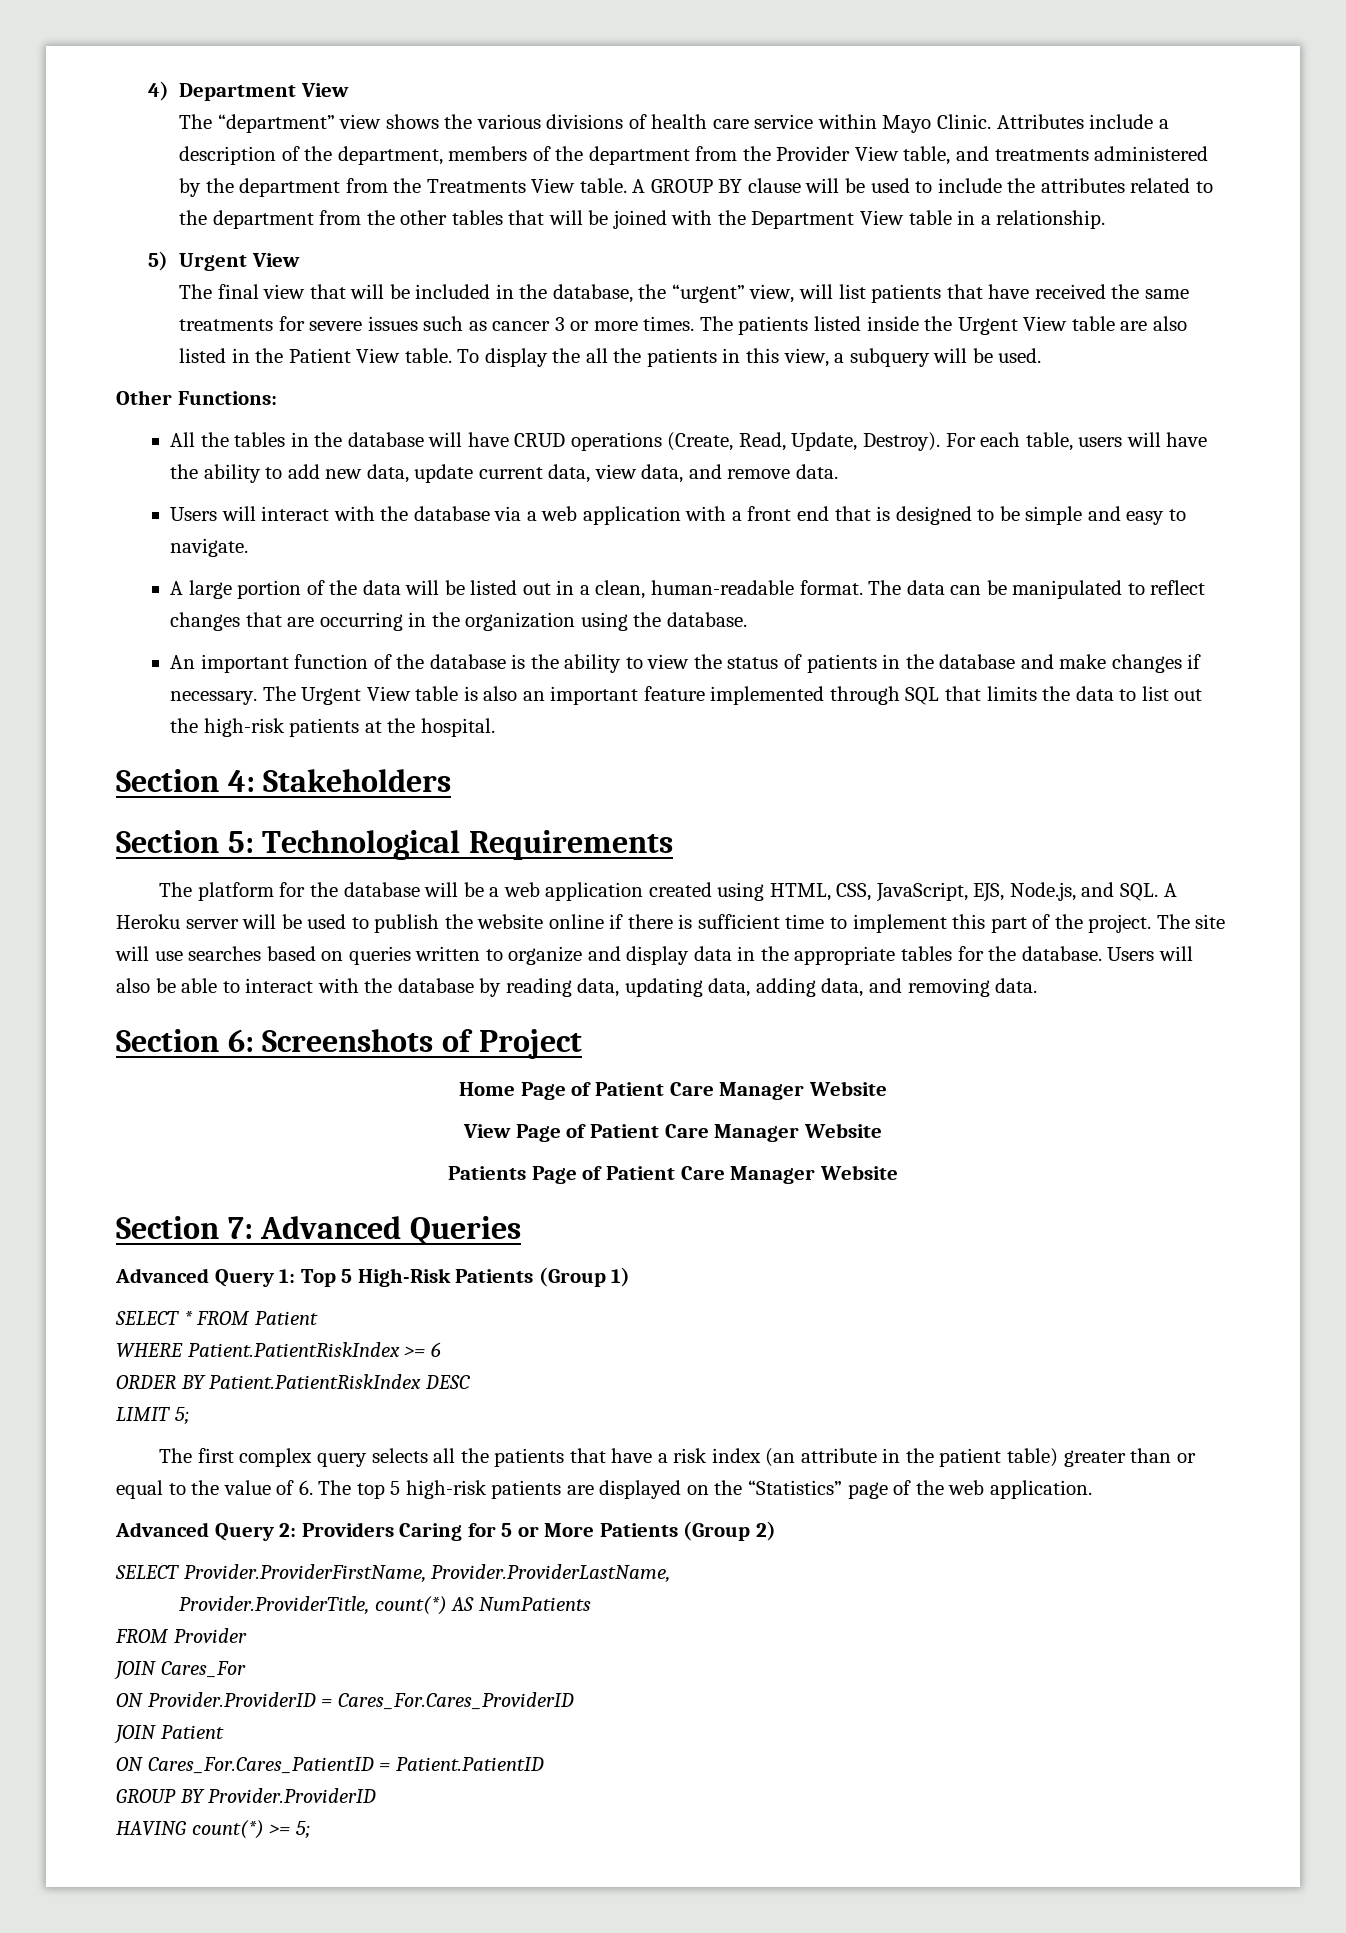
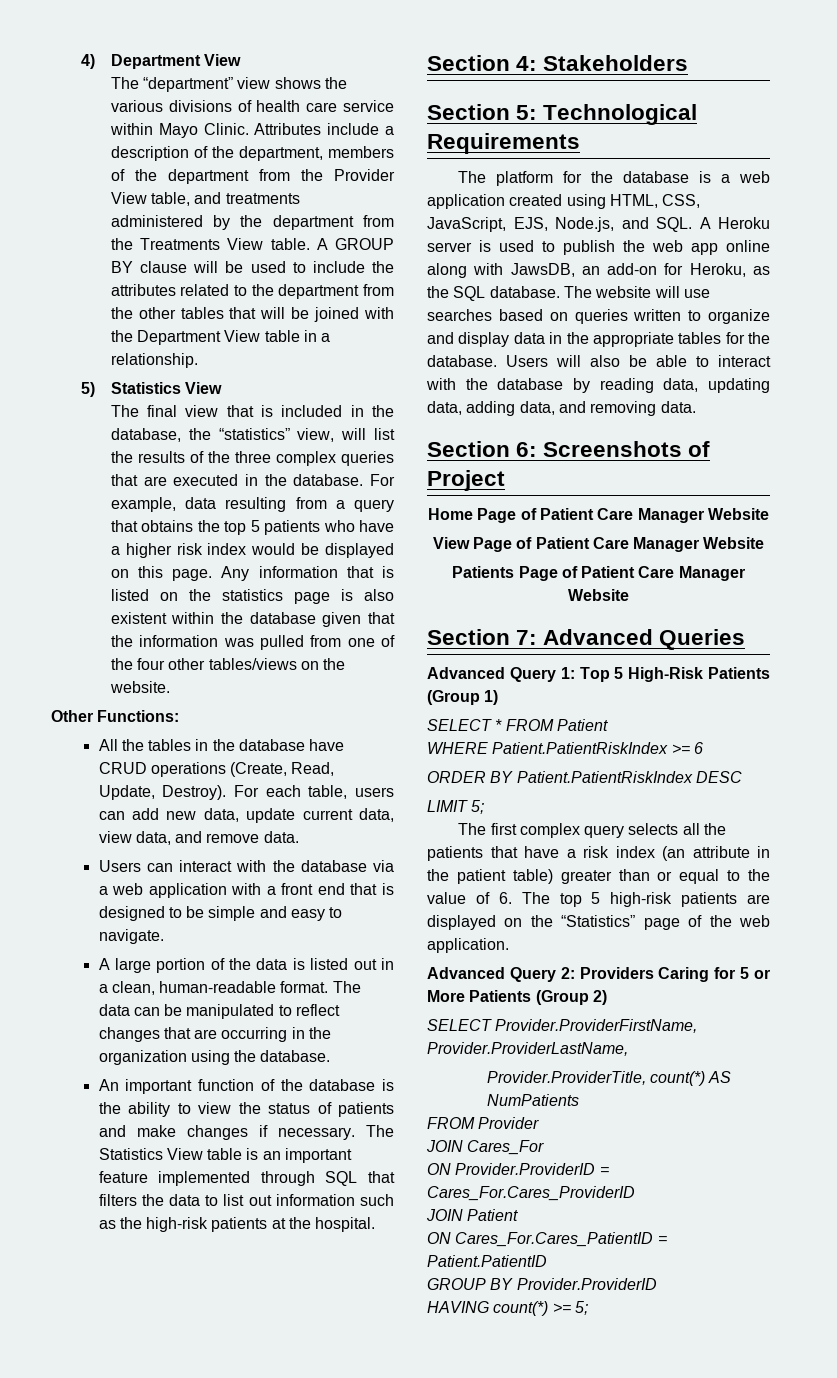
- 5) Urgent View
+ 5) Statistics View
- The final view that will be included in the database, the “urgent” view, will list patients that have received the same treatments for severe issues such as cancer 3 or more times. The patients listed inside the Urgent View table are also listed in the Patient View table. To display the all the patients in this view, a subquery will be used.
+ The final view that is included in the database, the “statistics” view, will list the results of the three complex queries that are executed in the database. For example, data resulting from a query that obtains the top 5 patients who have a higher risk index would be displayed on this page. Any information that is listed on the statistics page is also existent within the database given that the information was pulled from one of the four other tables/views on the website.
- All the tables in the database will have CRUD operations (Create, Read, Update, Destroy).
+ All the tables in the database have CRUD operations (Create, Read, Update, Destroy).
- For each table, users will have the ability to add new data, update current data, view data, and remove data.
+ For each table, users can add new data, update current data, view data, and remove data.
- Users will interact with the database via a web application with a front end that is designed to be simple and easy to navigate.
+ Users can interact with the database via a web application with a front end that is designed to be simple and easy to navigate.
- A large portion of the data will be listed out in a clean, human-readable format.
+ A large portion of the data is listed out in a clean, human-readable format.
- An important function of the database is the ability to view the status of patients in the database and make changes if necessary.
+ An important function of the database is the ability to view the status of patients and make changes if necessary.
- The Urgent View table is also an important feature implemented through SQL that limits the data to list out the high-risk patients at the hospital.
+ The Statistics View table is an important feature implemented through SQL that filters the data to list out information such as the high-risk patients at the hospital.
- The platform for the database will be a web application created using HTML, CSS, JavaScript, EJS, Node.js, and SQL. A Heroku server will be used to publish the website online if there is sufficient time to implement this part of the project. The site will use searches based on queries written to organize and display data in the appropriate tables for the database.
+ The platform for the database is a web application created using HTML, CSS, JavaScript, EJS, Node.js, and SQL. A Heroku server is used to publish the web app online along with JawsDB, an add-on for Heroku, as the SQL database. The website will use searches based on queries written to organize and display data in the appropriate tables for the database.

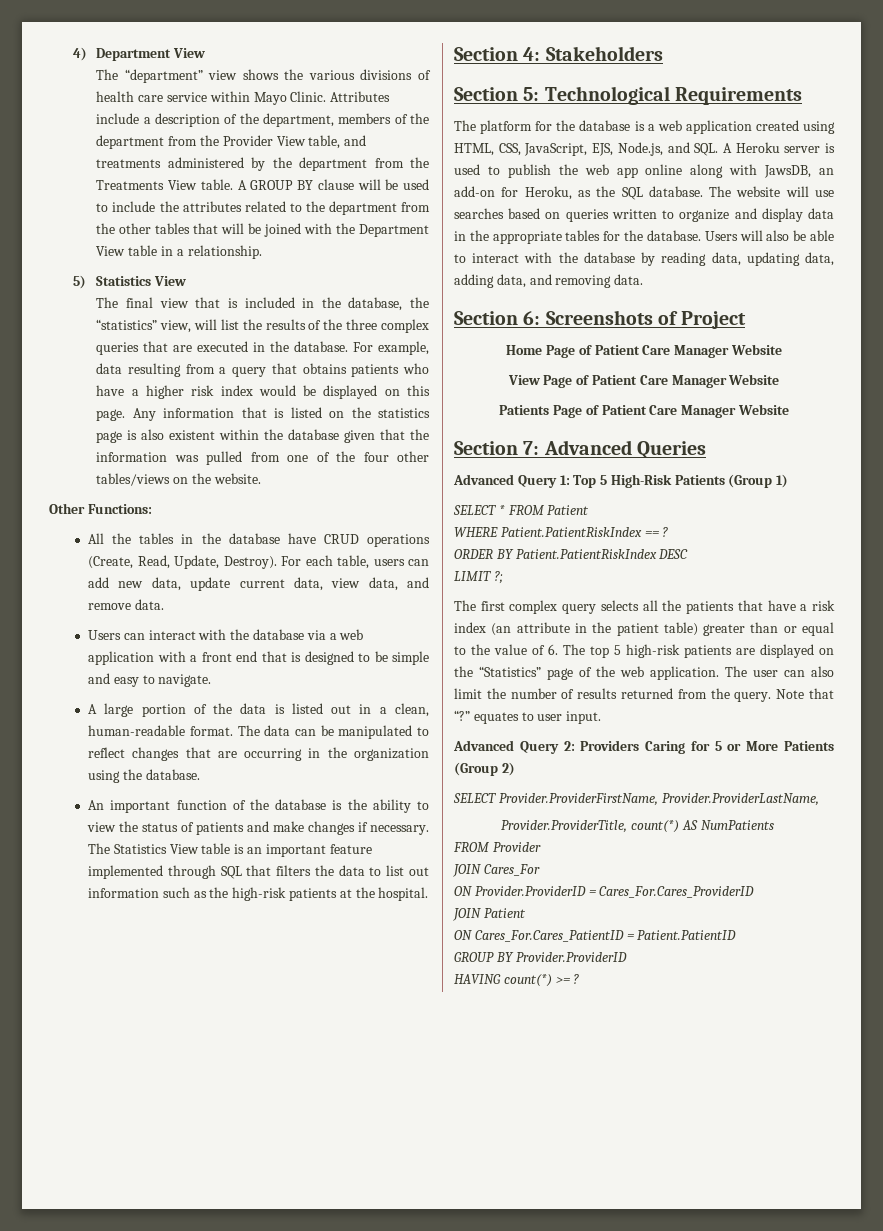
- For example, data resulting from a query that obtains the top 5 patients who have a higher risk index would be displayed on this page.
+ For example, data resulting from a query that obtains patients who have a higher risk index would be displayed on this page.
- WHERE Patient.PatientRiskIndex >= 6
+ WHERE Patient.PatientRiskIndex == ?
- LIMIT 5;
+ LIMIT ?;
+ The user can also limit the number of results returned from the query. Note that “?” equates to user input.
- HAVING count(*) >= 5;
+ HAVING count(*) >= ?

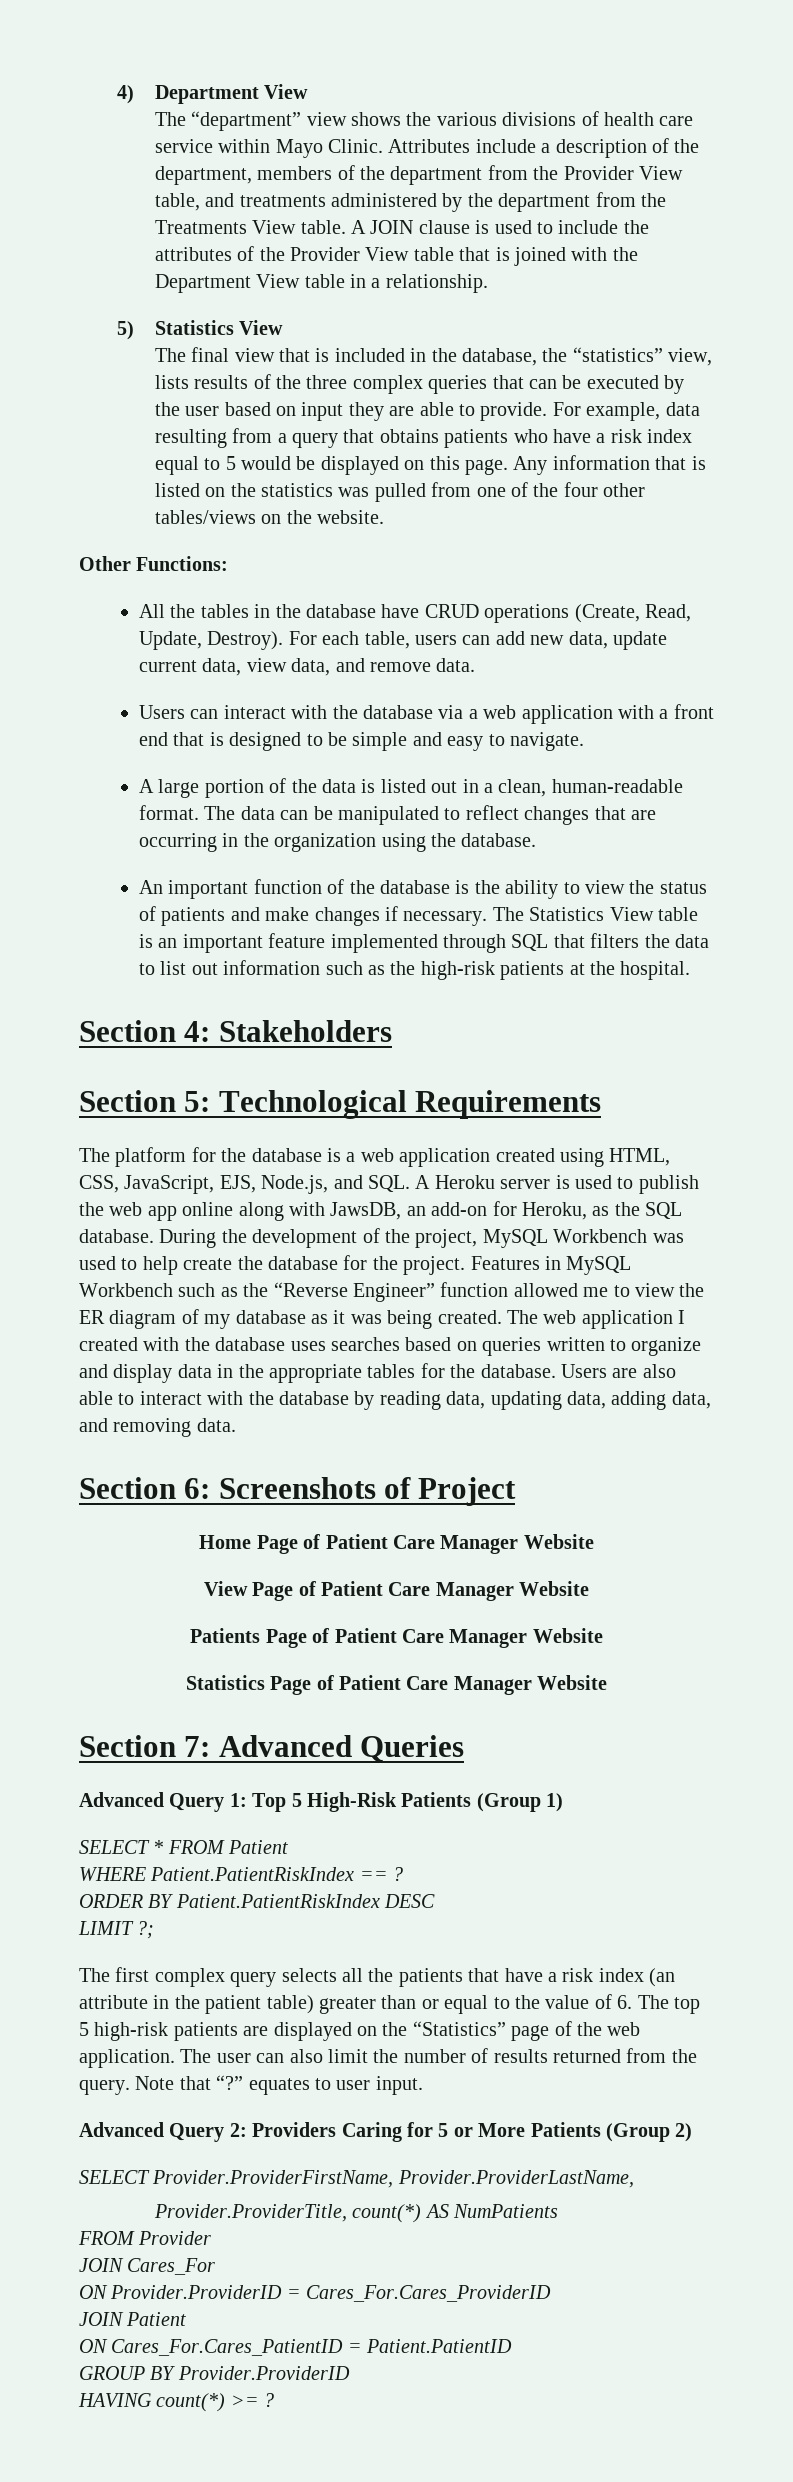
- A GROUP BY clause will be used to include the attributes related to the department from the other tables that will be joined with the Department View table in a relationship.
+ A JOIN clause is used to include the attributes of the Provider View table that is joined with the Department View table in a relationship.
- The final view that is included in the database, the “statistics” view, will list the results of the three complex queries that are executed in the database.
+ The final view that is included in the database, the “statistics” view, lists results of the three complex queries that can be executed by the user based on input they are able to provide.
- For example, data resulting from a query that obtains patients who have a higher risk index would be displayed on this page.
+ For example, data resulting from a query that obtains patients who have a risk index equal to 5 would be displayed on this page.
- Any information that is listed on the statistics page is also existent within the database given that the information was pulled from one of the four other tables/views on the website.
+ Any information that is listed on the statistics was pulled from one of the four other tables/views on the website.
- The website will use searches based on queries written to organize and display data in the appropriate tables for the database.
+ During the development of the project, MySQL Workbench was used to help create the database for the project. Features in MySQL Workbench such as the “Reverse Engineer” function allowed me to view the ER diagram of my database as it was being created. The web application I created with the database uses searches based on queries written to organize and display data in the appropriate tables for the database.
- Users will also be able to interact with the database by reading data, updating data, adding data, and removing data.
+ Users are also able to interact with the database by reading data, updating data, adding data, and removing data.
+ Statistics Page of Patient Care Manager Website

